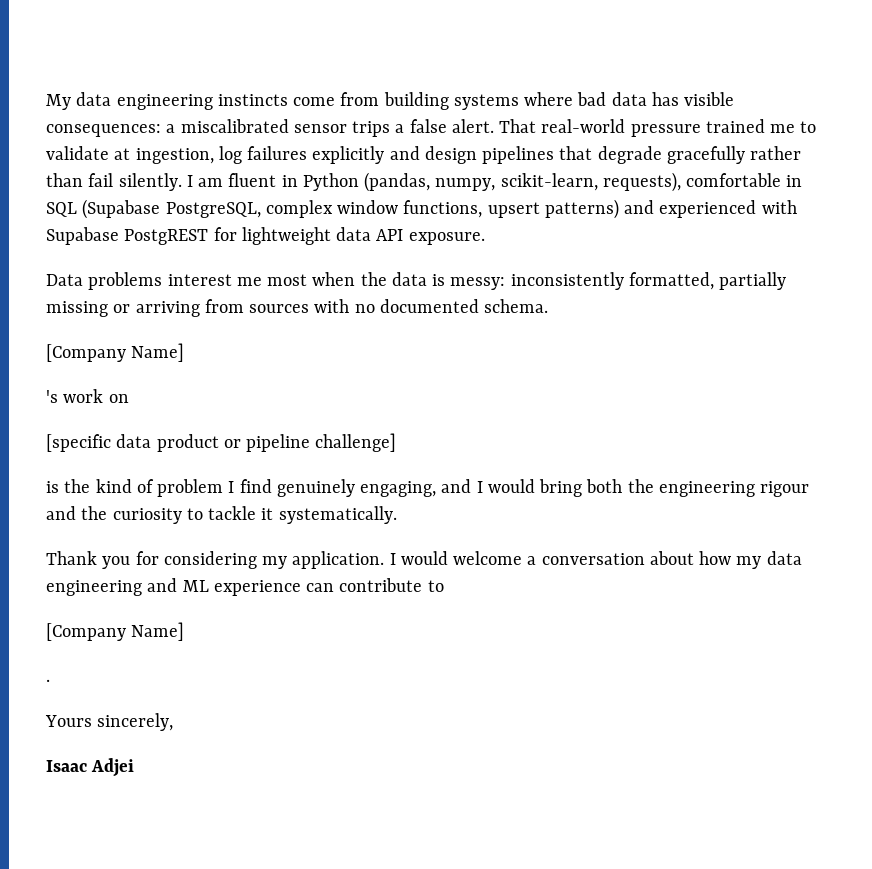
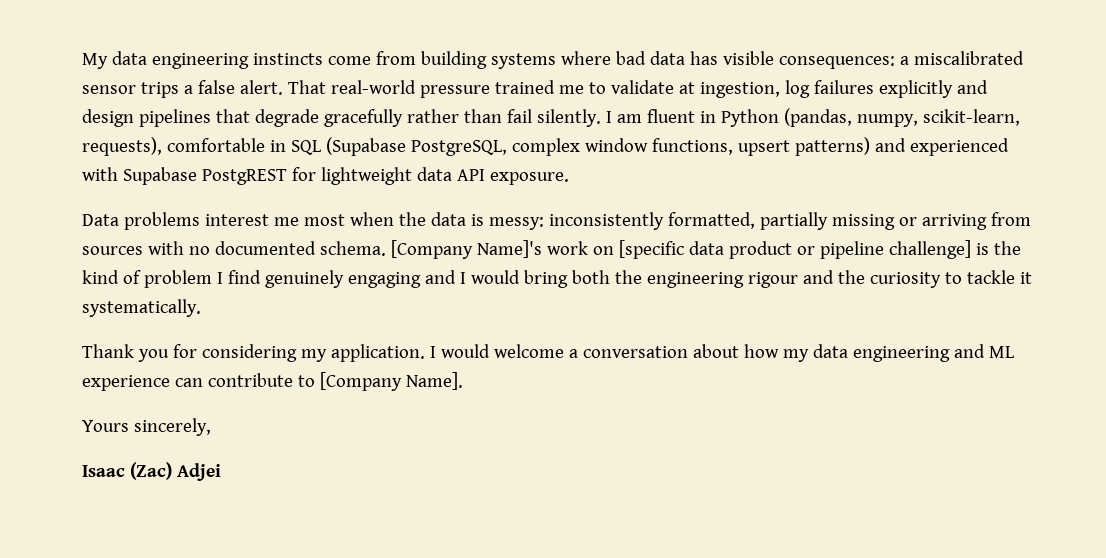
- Data problems interest me most when the data is messy: inconsistently formatted, partially missing or arriving from sources with no documented schema.
- [Company Name]
- 's work on
- [specific data product or pipeline challenge]
- is the kind of problem I find genuinely engaging, and I would bring both the engineering rigour and the curiosity to tackle it systematically.
+ Data problems interest me most when the data is messy: inconsistently formatted, partially missing or arriving from sources with no documented schema. [Company Name]'s work on [specific data product or pipeline challenge] is the kind of problem I find genuinely engaging and I would bring both the engineering rigour and the curiosity to tackle it systematically.
- I would welcome a conversation about how my data engineering and ML experience can contribute to
- [Company Name]
- .
+ I would welcome a conversation about how my data engineering and ML experience can contribute to [Company Name].
- Isaac Adjei
+ Isaac (Zac) Adjei

